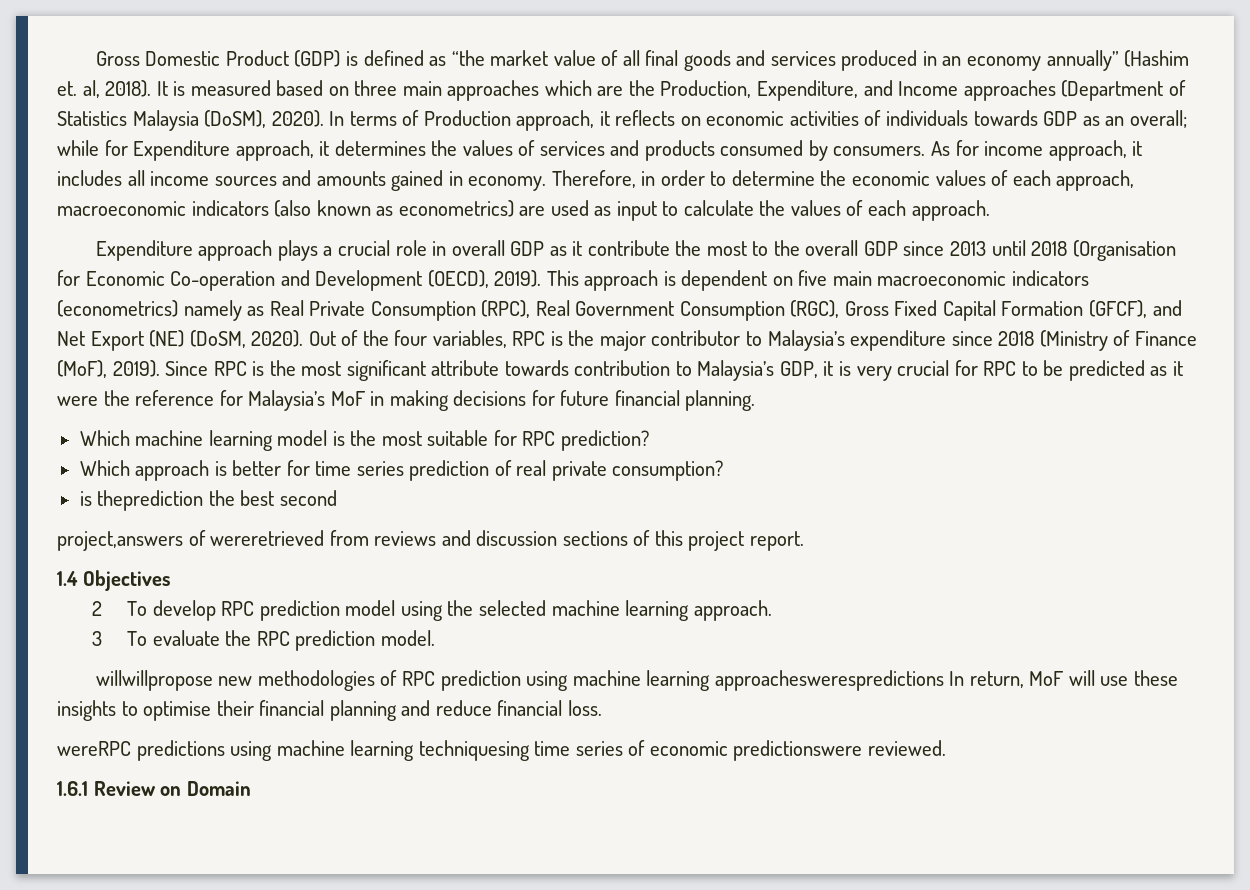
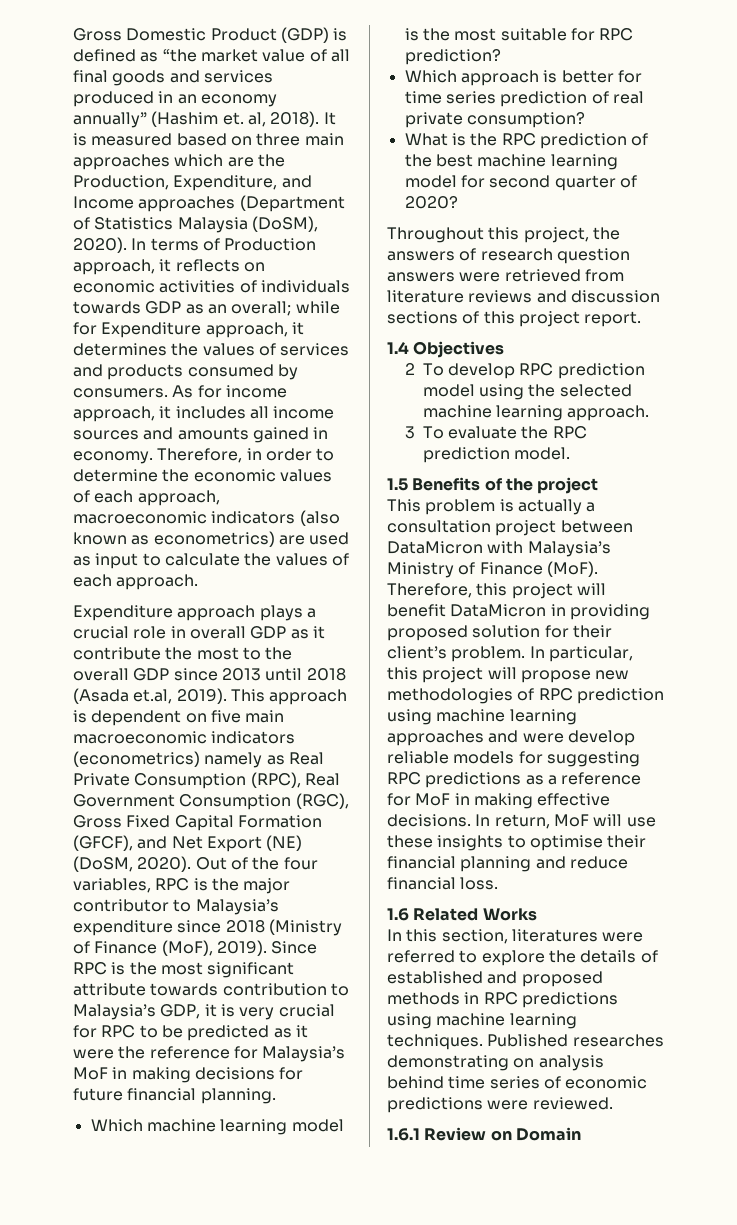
- Expenditure approach plays a crucial role in overall GDP as it contribute the most to the overall GDP since 2013 until 2018 (Organisation for Economic Co-operation and Development (OECD), 2019).
+ Expenditure approach plays a crucial role in overall GDP as it contribute the most to the overall GDP since 2013 until 2018 (Asada et.al, 2019).
- is theprediction the best second
- project,answers of wereretrieved from reviews and discussion sections of this project report.
+ What is the RPC prediction of the best machine learning model for second quarter of 2020?
+ Throughout this project, the answers of research question answers were retrieved from literature reviews and discussion sections of this project report.
- willwillpropose new methodologies of RPC prediction using machine learning approacheswerespredictions In return, MoF will use these insights to optimise their financial planning and reduce financial loss.
+ 1.5 Benefits of the project
+ This problem is actually a consultation project between DataMicron with Malaysia’s Ministry of Finance (MoF). Therefore, this project will benefit DataMicron in providing proposed solution for their client’s problem. In particular, this project will propose new methodologies of RPC prediction using machine learning approaches and were develop reliable models for suggesting RPC predictions as a reference for MoF in making effective decisions. In return, MoF will use these insights to optimise their financial planning and reduce financial loss.
- wereRPC predictions using machine learning techniquesing time series of economic predictionswere reviewed.
+ 1.6 Related Works
+ In this section, literatures were referred to explore the details of established and proposed methods in RPC predictions using machine learning techniques. Published researches demonstrating on analysis behind time series of economic predictions were reviewed.

